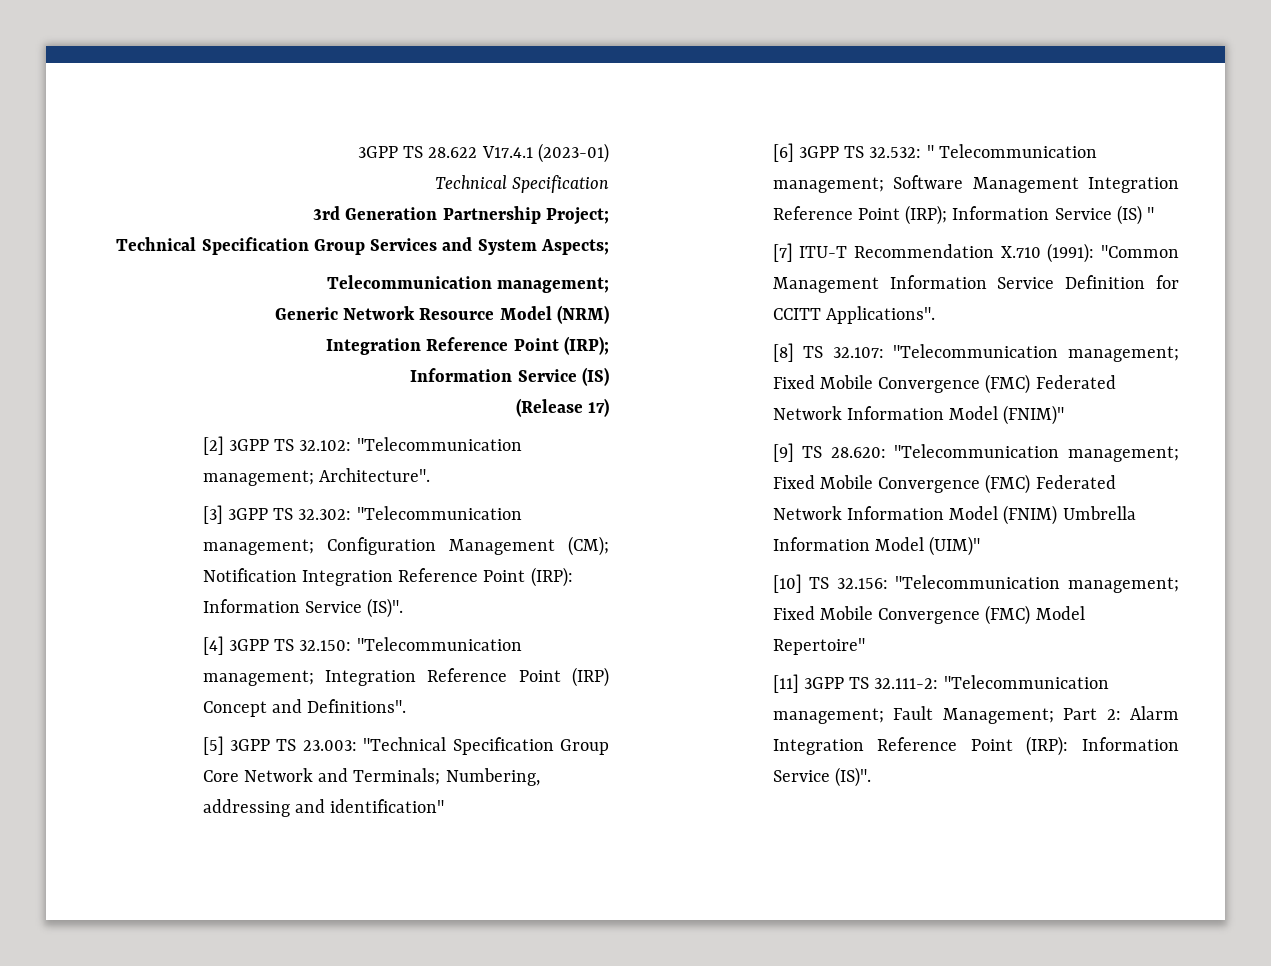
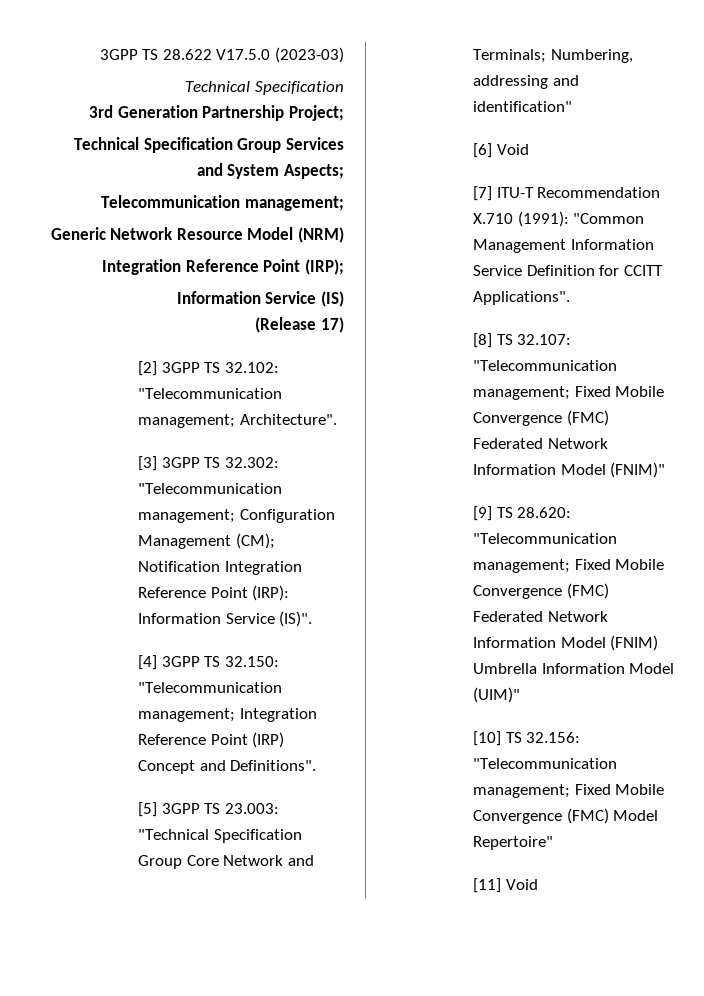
- 3GPP TS 28.622 V17.4.1 (2023-01)
+ 3GPP TS 28.622 V17.5.0 (2023-03)
- [6] 3GPP TS 32.532: " Telecommunication management; Software Management Integration Reference Point (IRP); Information Service (IS) "
+ [6] Void
- [11] 3GPP TS 32.111-2: "Telecommunication management; Fault Management; Part 2: Alarm Integration Reference Point (IRP): Information Service (IS)".
+ [11] Void

